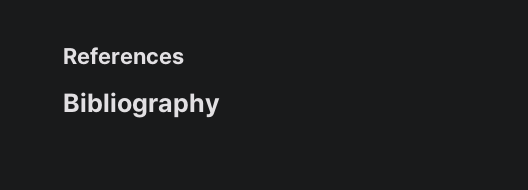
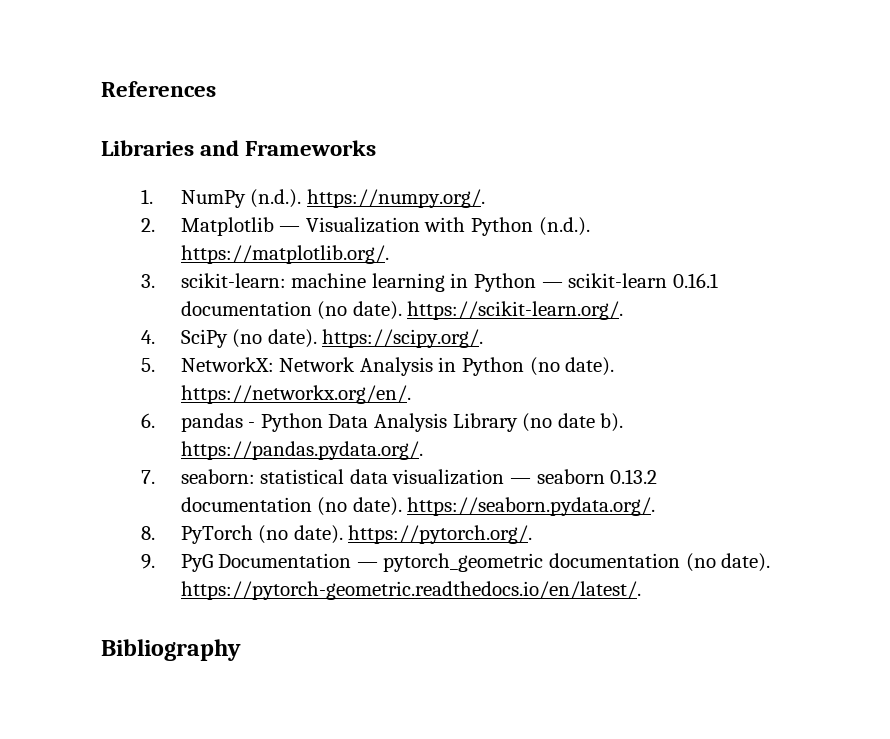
+ Libraries and Frameworks
+ 1. NumPy (n.d.). https://numpy.org/.
+ 2. Matplotlib — Visualization with Python (n.d.). https://matplotlib.org/.
+ 3. scikit-learn: machine learning in Python — scikit-learn 0.16.1 documentation (no date). https://scikit-learn.org/.
+ 4. SciPy (no date). https://scipy.org/.
+ 5. NetworkX: Network Analysis in Python (no date). https://networkx.org/en/.
+ 6. pandas - Python Data Analysis Library (no date b). https://pandas.pydata.org/.
+ 7. seaborn: statistical data visualization — seaborn 0.13.2 documentation (no date). https://seaborn.pydata.org/.
+ 8. PyTorch (no date). https://pytorch.org/.
+ 9. PyG Documentation — pytorch_geometric documentation (no date). https://pytorch-geometric.readthedocs.io/en/latest/.

